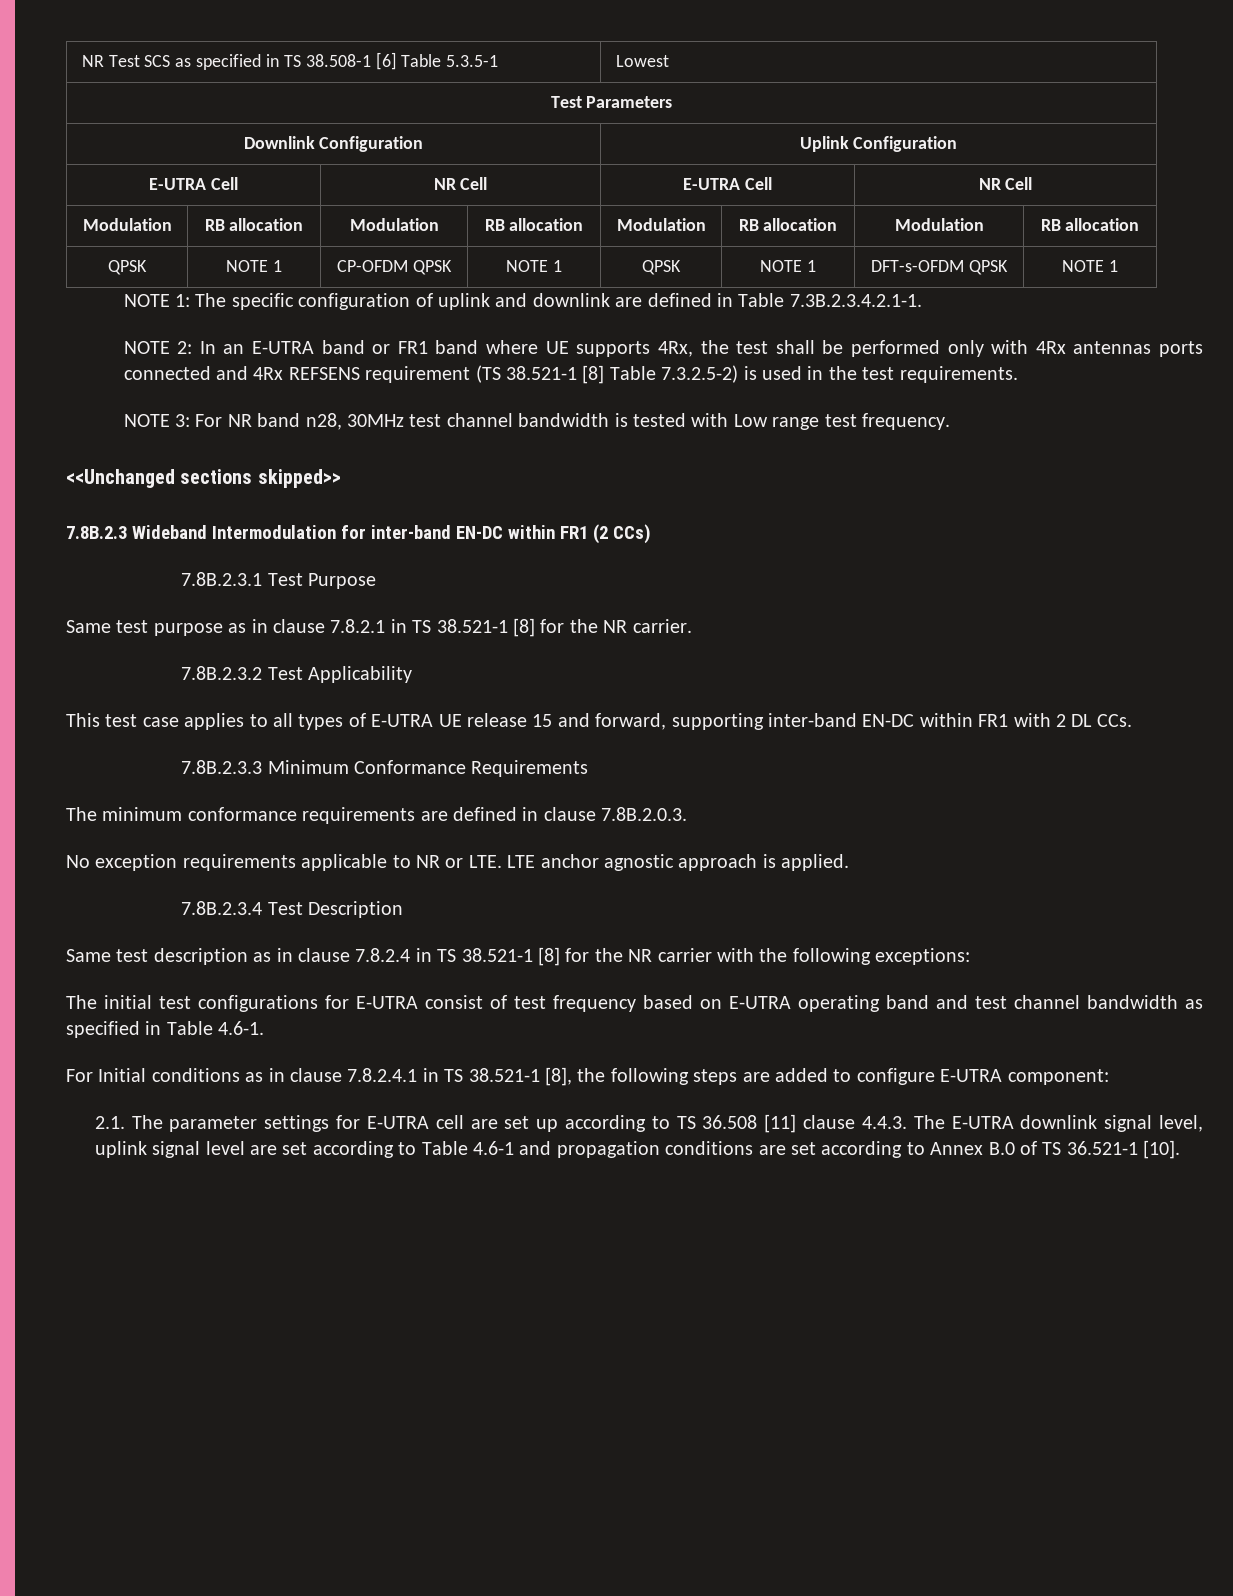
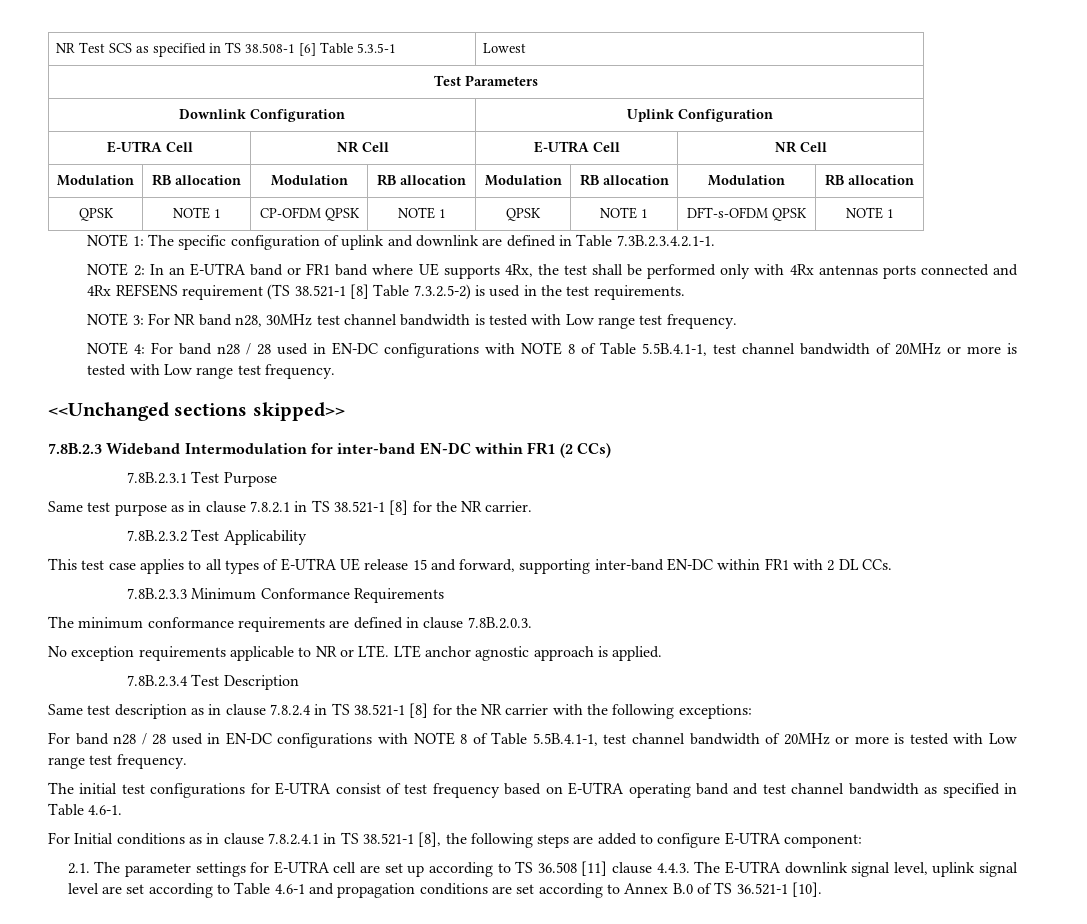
+ NOTE 4: For band n28 / 28 used in EN-DC configurations with NOTE 8 of Table 5.5B.4.1-1, test channel bandwidth of 20MHz or more is tested with Low range test frequency.
  Same test description as in clause 7.8.2.4 in TS 38.521-1 [8] for the NR carrier with the following exceptions:
+ For band n28 / 28 used in EN-DC configurations with NOTE 8 of Table 5.5B.4.1-1, test channel bandwidth of 20MHz or more is tested with Low range test frequency.

